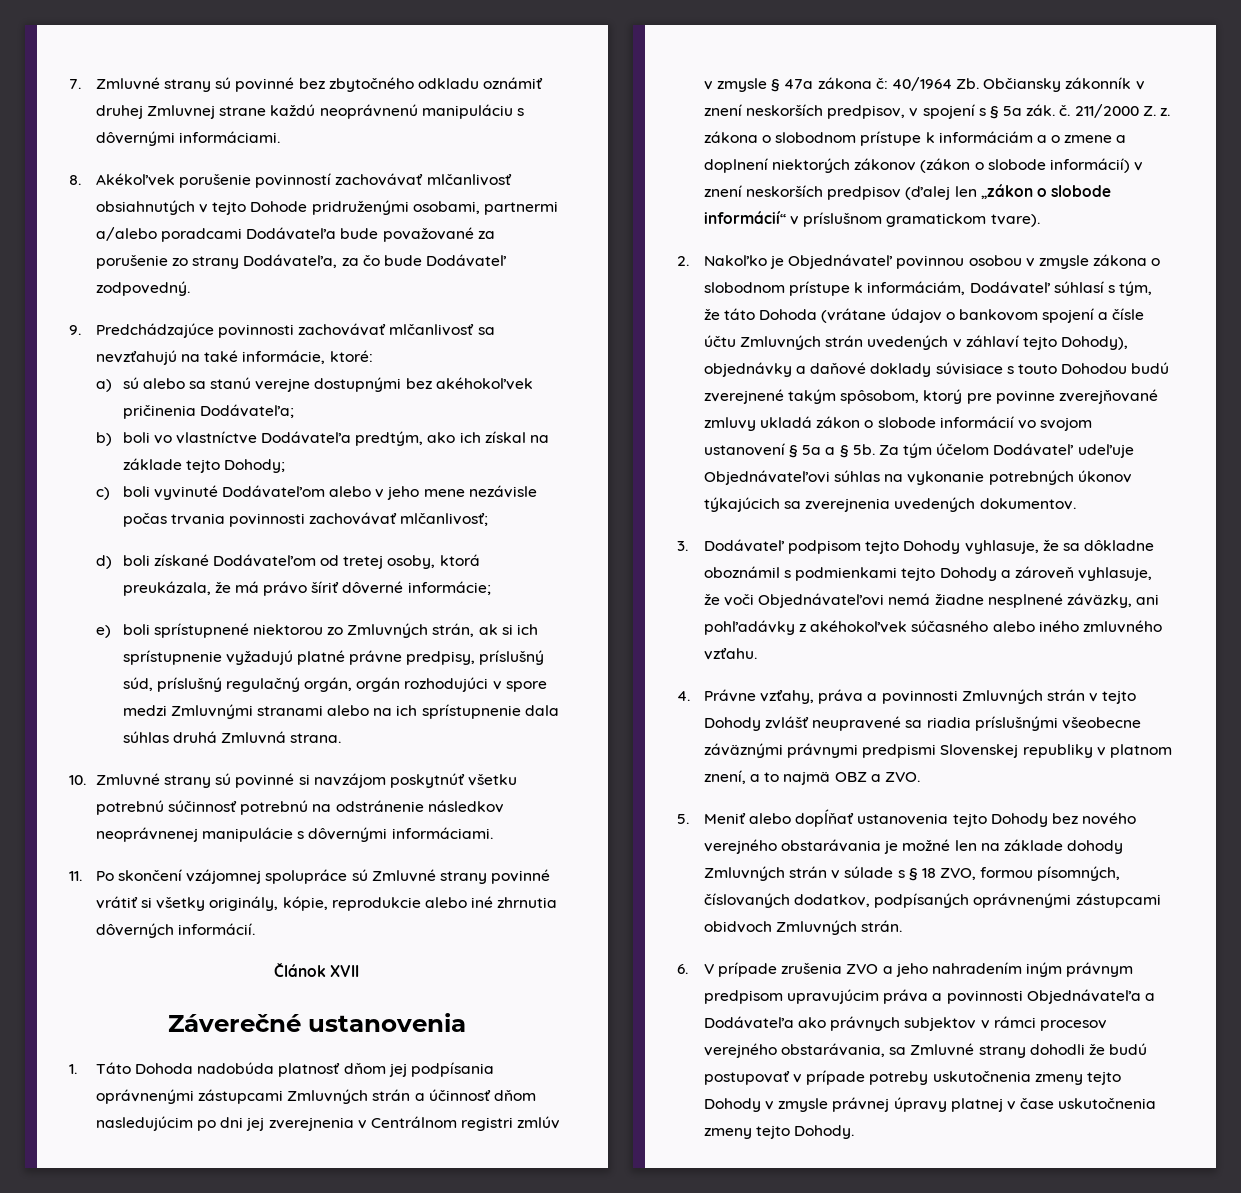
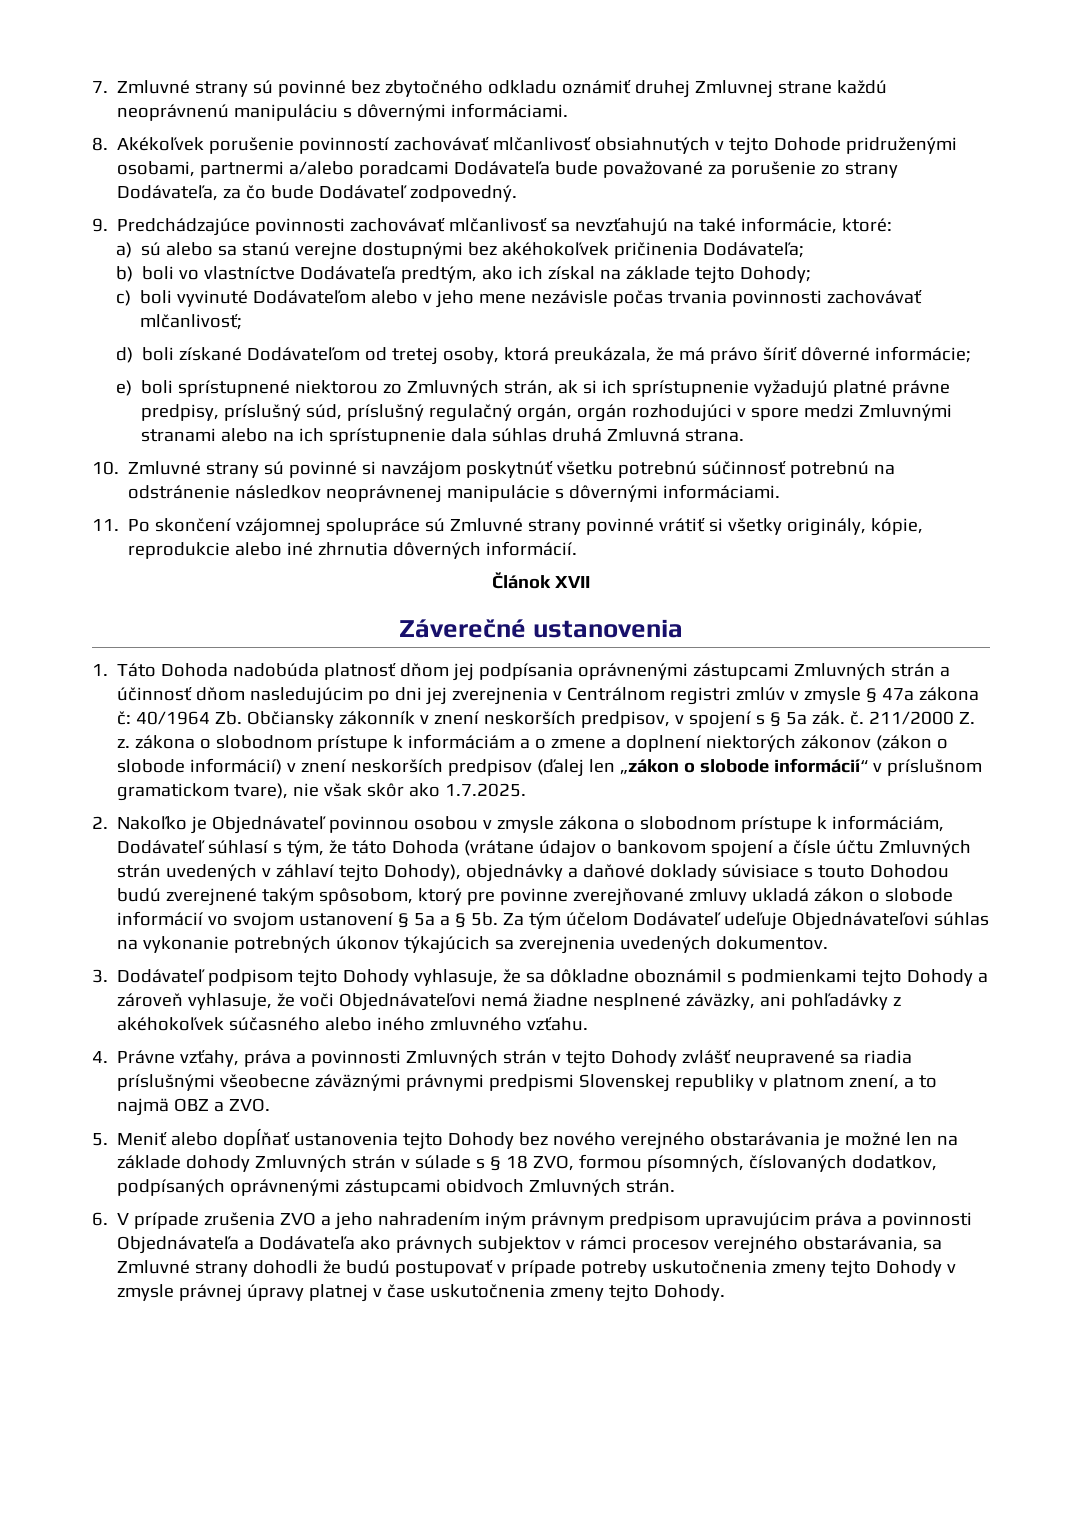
- 211/2000 Z. z. zákona o slobodnom prístupe k informáciám a o zmene a doplnení niektorých zákonov (zákon o slobode informácií) v znení neskorších predpisov (ďalej len „zákon o slobode informácií“ v príslušnom gramatickom tvare).
+ 211/2000 Z. z. zákona o slobodnom prístupe k informáciám a o zmene a doplnení niektorých zákonov (zákon o slobode informácií) v znení neskorších predpisov (ďalej len „zákon o slobode informácií“ v príslušnom gramatickom tvare), nie však skôr ako 1.7.2025.

